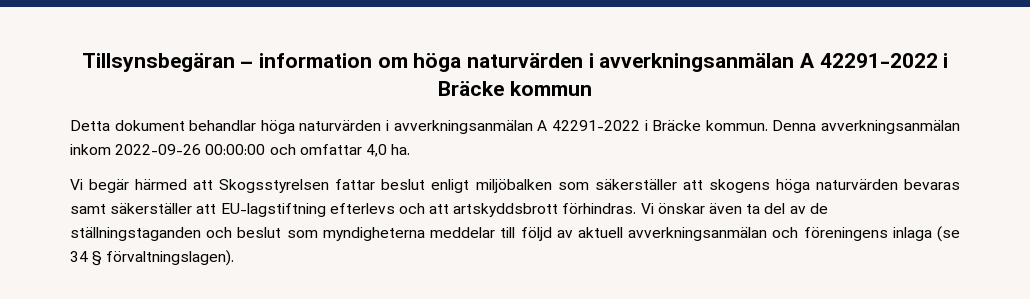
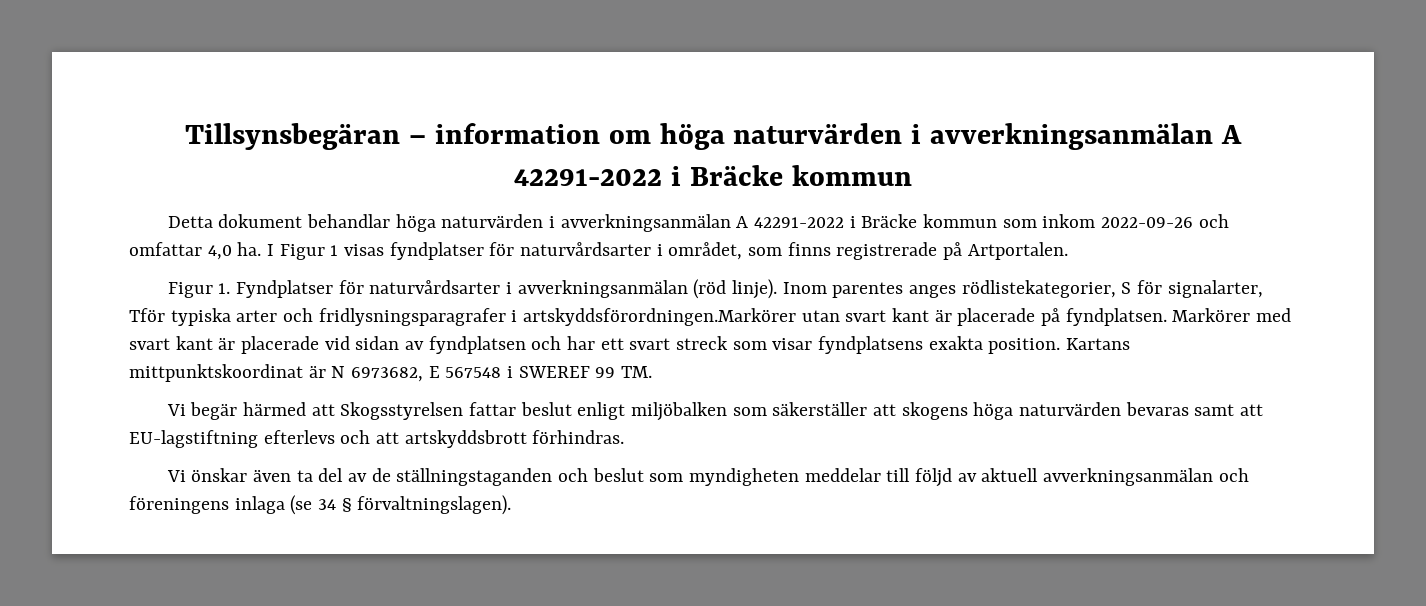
- Detta dokument behandlar höga naturvärden i avverkningsanmälan A 42291-2022 i Bräcke kommun. Denna avverkningsanmälan inkom 2022-09-26 00:00:00 och omfattar 4,0 ha.
+ Detta dokument behandlar höga naturvärden i avverkningsanmälan A 42291-2022 i Bräcke kommun som inkom 2022-09-26 och omfattar 4,0 ha. I Figur 1 visas fyndplatser för naturvårdsarter i området, som finns registrerade på Artportalen.
+ Figur 1. Fyndplatser för naturvårdsarter i avverkningsanmälan (röd linje). Inom parentes anges rödlistekategorier, S för signalarter, Tför typiska arter och fridlysningsparagrafer i artskyddsförordningen.Markörer utan svart kant är placerade på fyndplatsen. Markörer med svart kant är placerade vid sidan av fyndplatsen och har ett svart streck som visar fyndplatsens exakta position. Kartans mittpunktskoordinat är N 6973682, E 567548 i SWEREF 99 TM.
- Vi begär härmed att Skogsstyrelsen fattar beslut enligt miljöbalken som säkerställer att skogens höga naturvärden bevaras samt säkerställer att EU-lagstiftning efterlevs och att artskyddsbrott förhindras. Vi önskar även ta del av de ställningstaganden och beslut som myndigheterna meddelar till följd av aktuell avverkningsanmälan och föreningens inlaga (se 34 § förvaltningslagen).
+ Vi begär härmed att Skogsstyrelsen fattar beslut enligt miljöbalken som säkerställer att skogens höga naturvärden bevaras samt att EU-lagstiftning efterlevs och att artskyddsbrott förhindras.
+ Vi önskar även ta del av de ställningstaganden och beslut som myndigheten meddelar till följd av aktuell avverkningsanmälan och föreningens inlaga (se 34 § förvaltningslagen).

